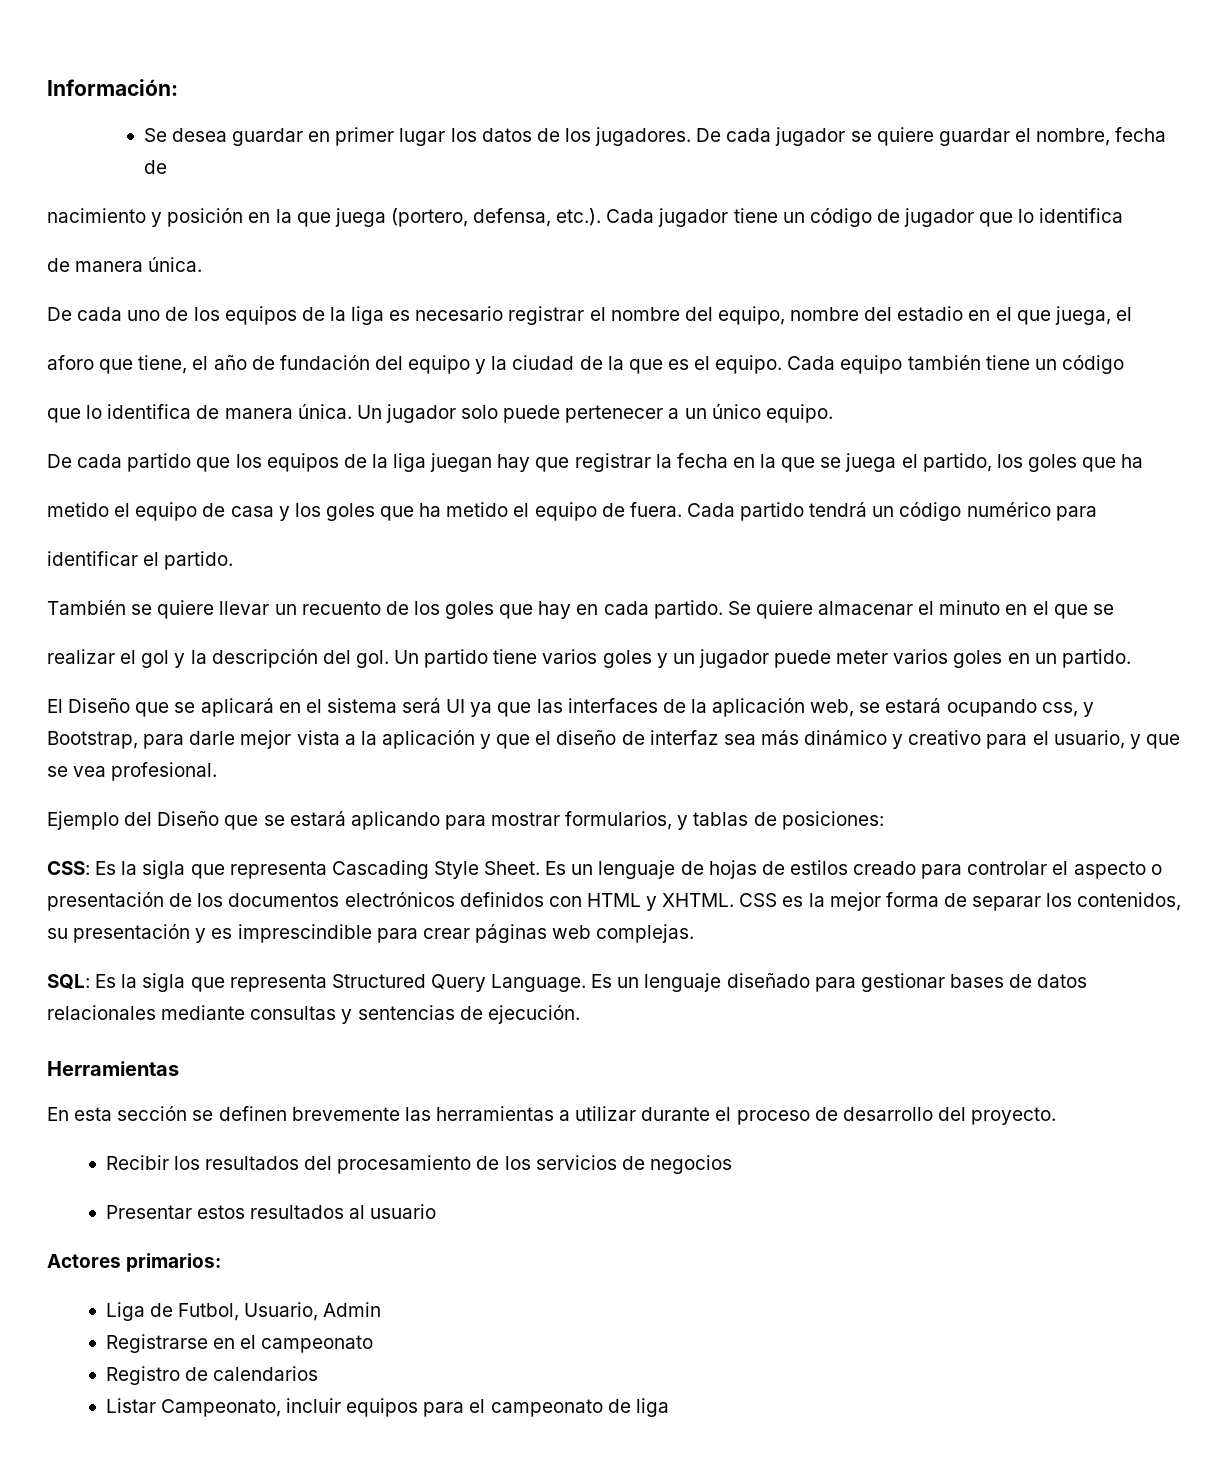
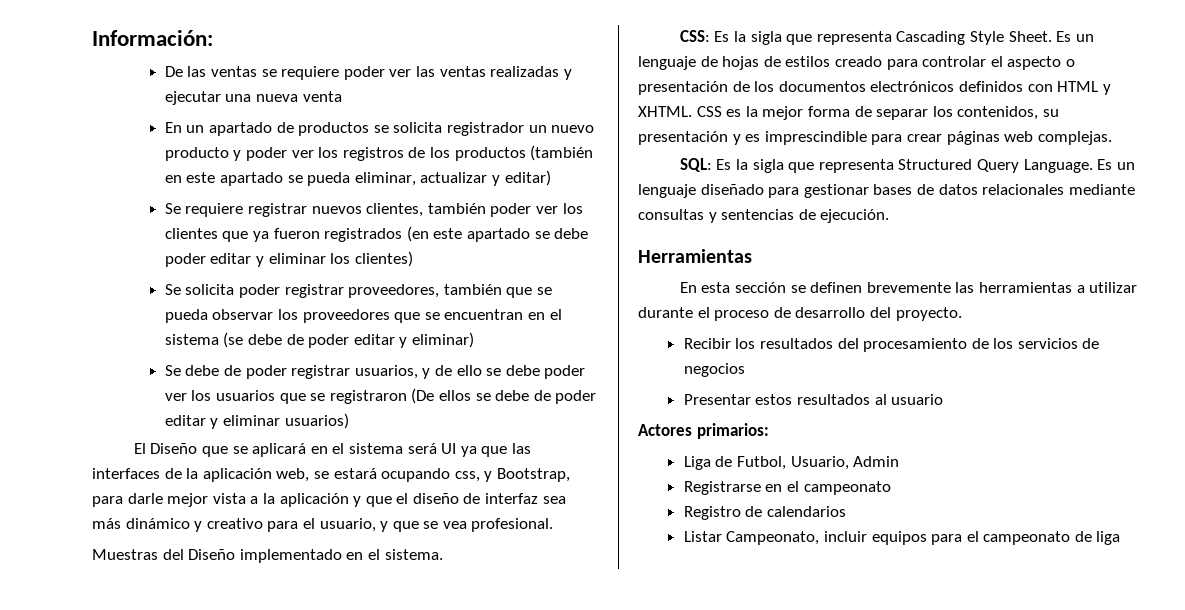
- Se desea guardar en primer lugar los datos de los jugadores. De cada jugador se quiere guardar el nombre, fecha de
- nacimiento y posición en la que juega (portero, defensa, etc.). Cada jugador tiene un código de jugador que lo identifica
- de manera única.
- De cada uno de los equipos de la liga es necesario registrar el nombre del equipo, nombre del estadio en el que juega, el
- aforo que tiene, el año de fundación del equipo y la ciudad de la que es el equipo. Cada equipo también tiene un código
- que lo identifica de manera única. Un jugador solo puede pertenecer a un único equipo.
- De cada partido que los equipos de la liga juegan hay que registrar la fecha en la que se juega el partido, los goles que ha
- metido el equipo de casa y los goles que ha metido el equipo de fuera. Cada partido tendrá un código numérico para
- identificar el partido.
- También se quiere llevar un recuento de los goles que hay en cada partido. Se quiere almacenar el minuto en el que se
- realizar el gol y la descripción del gol. Un partido tiene varios goles y un jugador puede meter varios goles en un partido.
+ De las ventas se requiere poder ver las ventas realizadas y ejecutar una nueva venta
+ En un apartado de productos se solicita registrador un nuevo producto y poder ver los registros de los productos (también en este apartado se pueda eliminar, actualizar y editar)
+ Se requiere registrar nuevos clientes, también poder ver los clientes que ya fueron registrados (en este apartado se debe poder editar y eliminar los clientes)
+ Se solicita poder registrar proveedores, también que se pueda observar los proveedores que se encuentran en el sistema (se debe de poder editar y eliminar)
+ Se debe de poder registrar usuarios, y de ello se debe poder ver los usuarios que se registraron (De ellos se debe de poder editar y eliminar usuarios)
- Ejemplo del Diseño que se estará aplicando para mostrar formularios, y tablas de posiciones:
+ Muestras del Diseño implementado en el sistema.

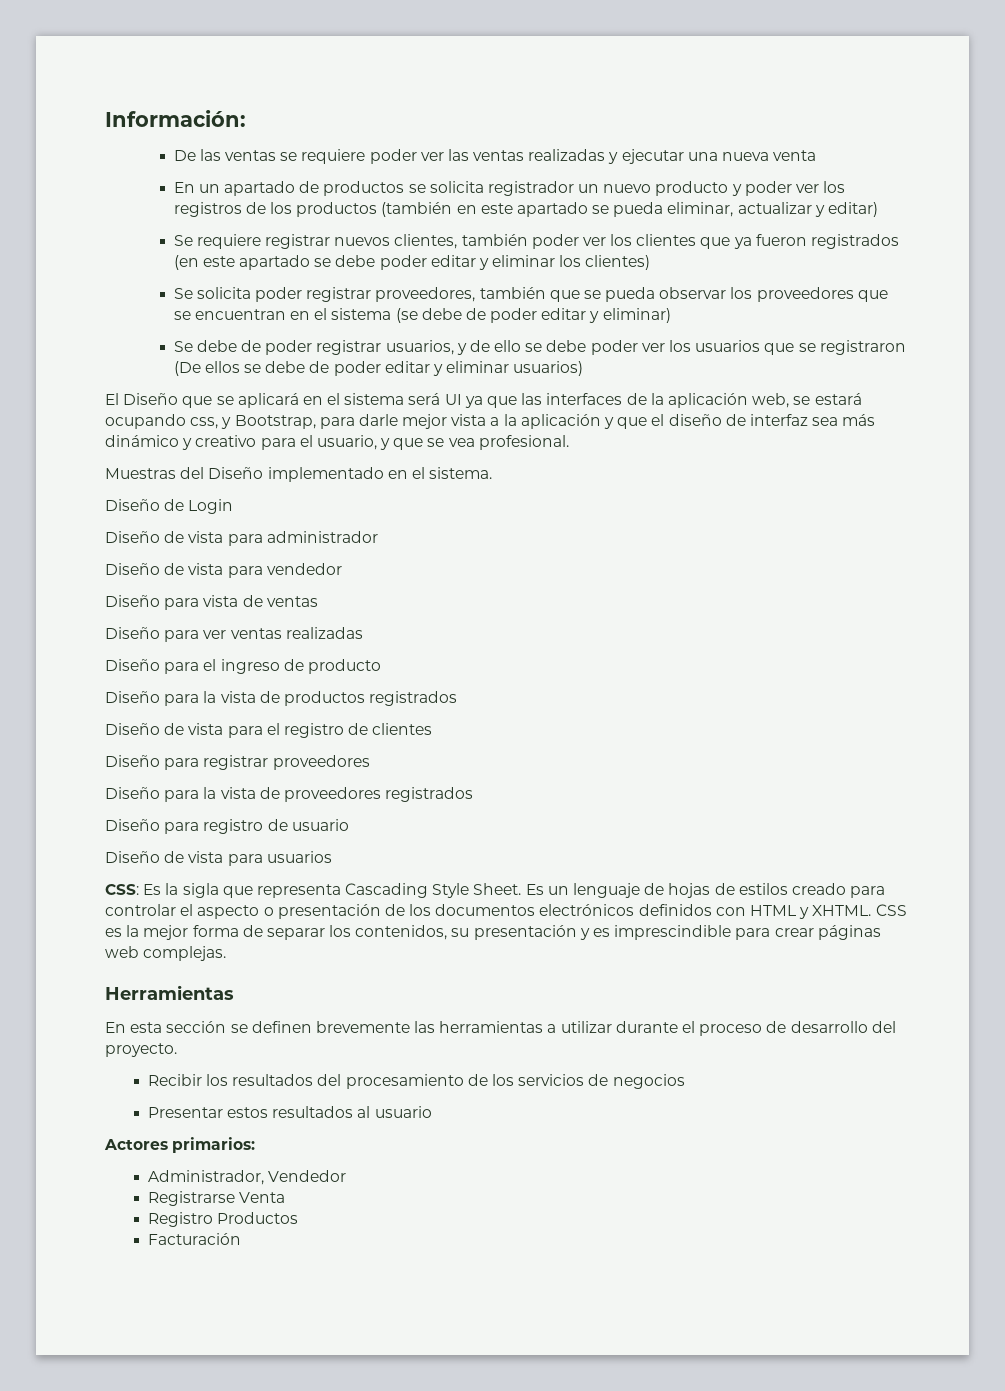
+ Diseño de Login
+ Diseño de vista para administrador
+ Diseño de vista para vendedor
+ Diseño para vista de ventas
+ Diseño para ver ventas realizadas
+ Diseño para el ingreso de producto
+ Diseño para la vista de productos registrados
+ Diseño de vista para el registro de clientes
+ Diseño para registrar proveedores
+ Diseño para la vista de proveedores registrados
+ Diseño para registro de usuario
+ Diseño de vista para usuarios
- SQL: Es la sigla que representa Structured Query Language. Es un lenguaje diseñado para gestionar bases de datos relacionales mediante consultas y sentencias de ejecución.
- Liga de Futbol, Usuario, Admin
- Registrarse en el campeonato
- Registro de calendarios
- Listar Campeonato, incluir equipos para el campeonato de liga
+ Administrador, Vendedor
+ Registrarse Venta
+ Registro Productos
+ Facturación

